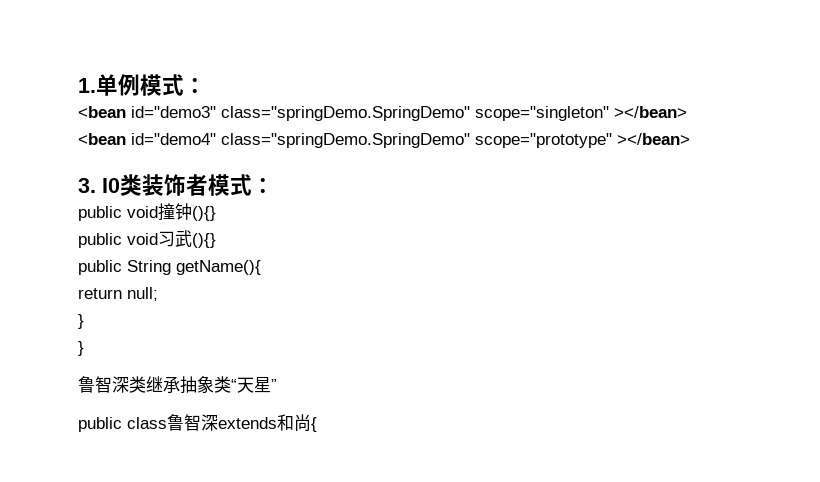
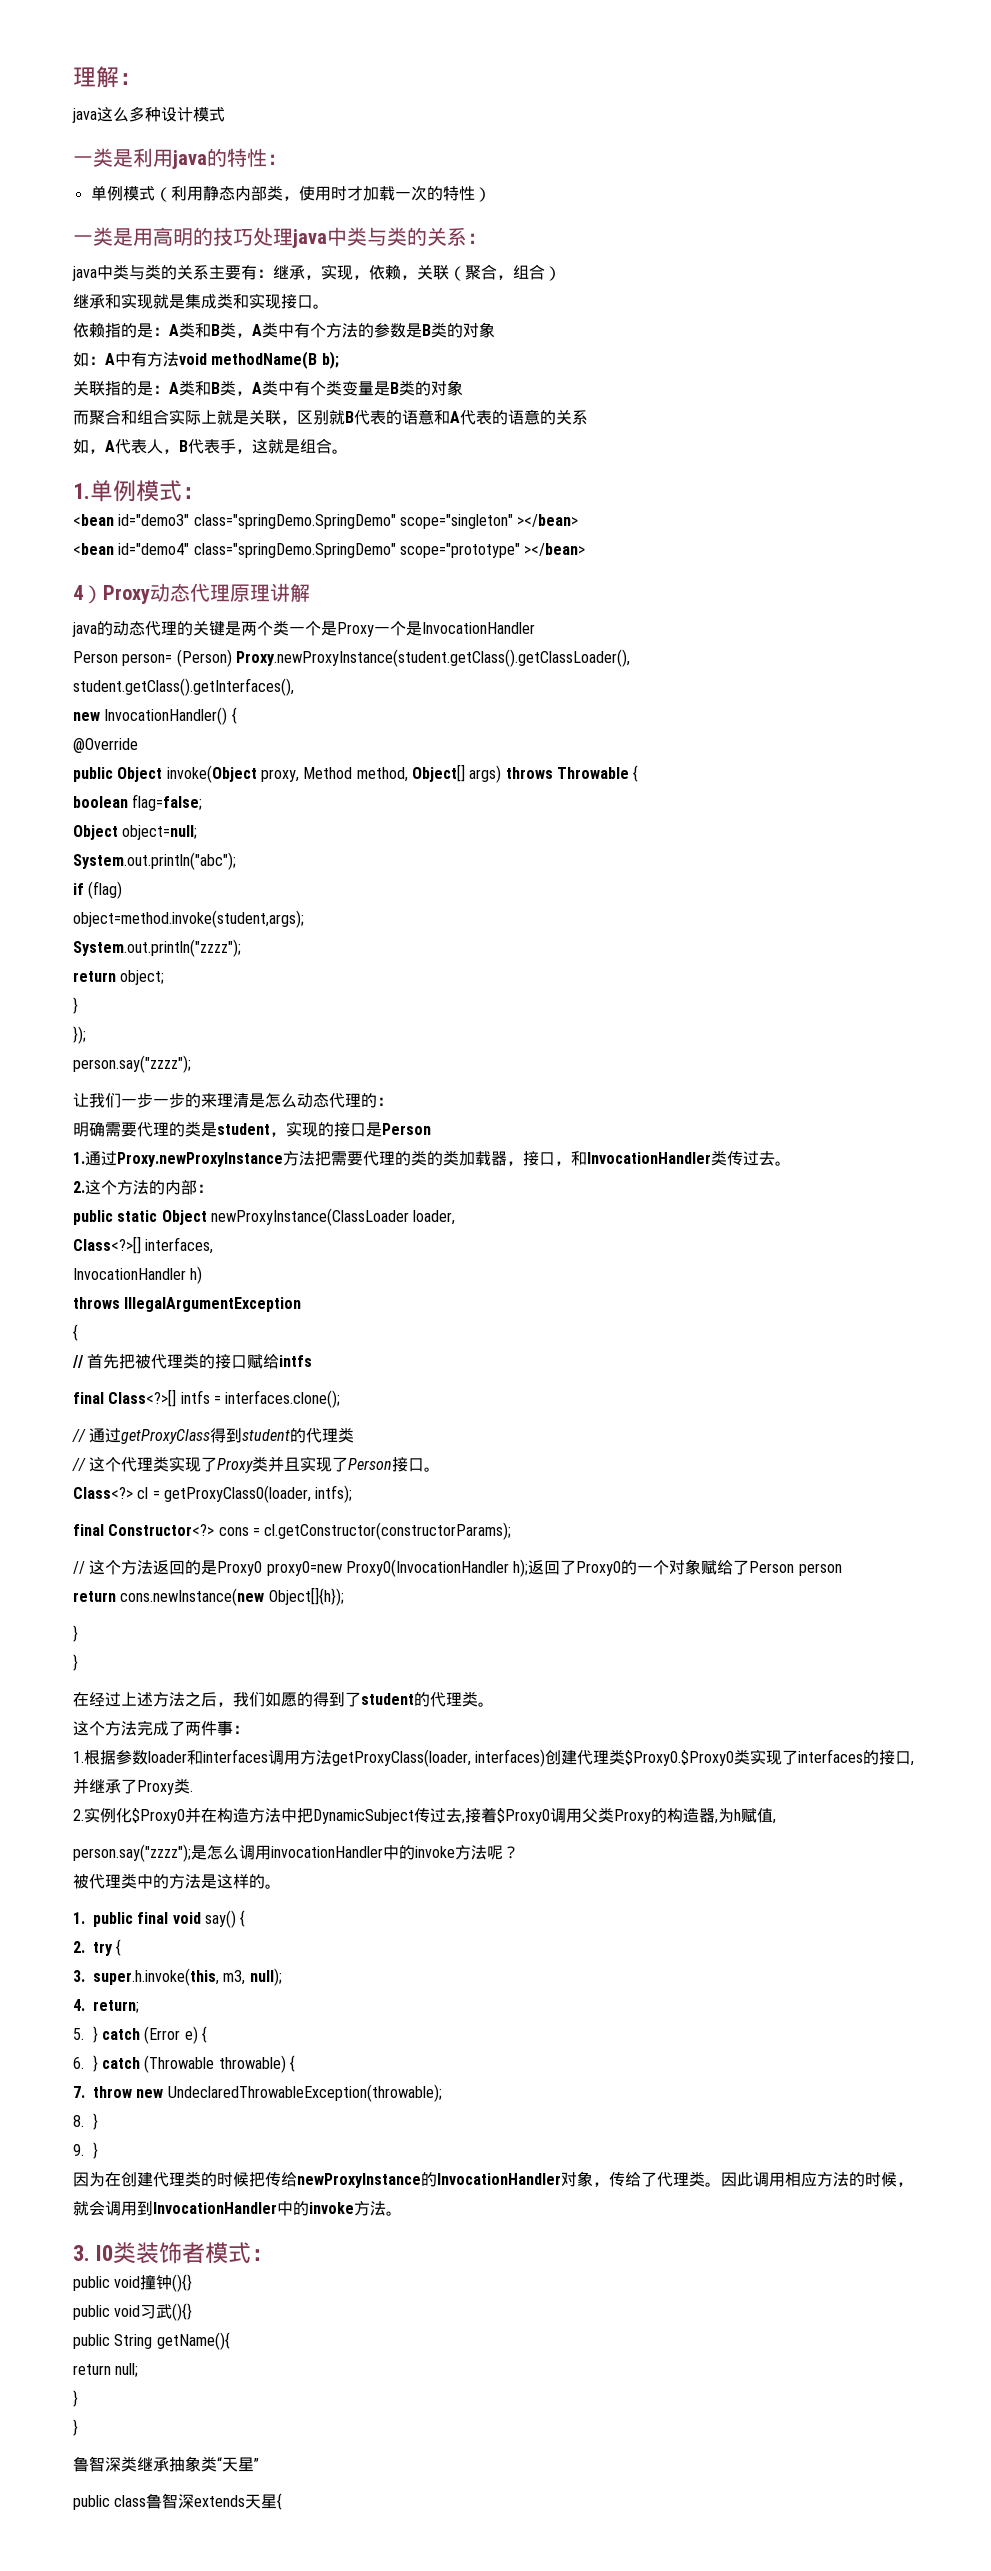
+ 理解：
+ java这么多种设计模式
+ 一类是利用java的特性：
+ 单例模式（利用静态内部类，使用时才加载一次的特性）
+ 一类是用高明的技巧处理java中类与类的关系：
+ java中类与类的关系主要有：继承，实现，依赖，关联（聚合，组合）
+ 继承和实现就是集成类和实现接口。
+ 依赖指的是：A类和B类，A类中有个方法的参数是B类的对象
+ 如：A中有方法void methodName(B b);
+ 关联指的是：A类和B类，A类中有个类变量是B类的对象
+ 而聚合和组合实际上就是关联，区别就B代表的语意和A代表的语意的关系
+ 如，A代表人，B代表手，这就是组合。
+ 4）Proxy动态代理原理讲解
+ java的动态代理的关键是两个类一个是Proxy一个是InvocationHandler
+ Person person= (Person) Proxy.newProxyInstance(student.getClass().getClassLoader(),
+ student.getClass().getInterfaces(),
+ new InvocationHandler() {
+ @Override
+ public Object invoke(Object proxy, Method method, Object[] args) throws Throwable {
+ boolean flag=false;
+ Object object=null;
+ System.out.println("abc");
+ if (flag)
+ object=method.invoke(student,args);
+ System.out.println("zzzz");
+ return object;
+ }
+ });
+ person.say("zzzz");
+ 让我们一步一步的来理清是怎么动态代理的：
+ 明确需要代理的类是student，实现的接口是Person
+ 1.通过Proxy.newProxyInstance方法把需要代理的类的类加载器，接口，和InvocationHandler类传过去。
+ 2.这个方法的内部：
+ public static Object newProxyInstance(ClassLoader loader,
+ Class<?>[] interfaces,
+ InvocationHandler h)
+ throws IllegalArgumentException
+ {
+ // 首先把被代理类的接口赋给intfs
+ final Class<?>[] intfs = interfaces.clone();
+ // 通过getProxyClass得到student的代理类
+ // 这个代理类实现了Proxy类并且实现了Person接口。
+ Class<?> cl = getProxyClass0(loader, intfs);
+ final Constructor<?> cons = cl.getConstructor(constructorParams);
+ // 这个方法返回的是Proxy0 proxy0=new Proxy0(InvocationHandler h);返回了Proxy0的一个对象赋给了Person person
+ return cons.newInstance(new Object[]{h});
+ }
+ }
+ 在经过上述方法之后，我们如愿的得到了student的代理类。
+ 这个方法完成了两件事：
+ 1.根据参数loader和interfaces调用方法getProxyClass(loader, interfaces)创建代理类$Proxy0.$Proxy0类实现了interfaces的接口,并继承了Proxy类.
+ 2.实例化$Proxy0并在构造方法中把DynamicSubject传过去,接着$Proxy0调用父类Proxy的构造器,为h赋值,
+ person.say("zzzz");是怎么调用invocationHandler中的invoke方法呢？
+ 被代理类中的方法是这样的。
+ 1. public final void say() {
+ 2. try {
+ 3. super.h.invoke(this, m3, null);
+ 4. return;
+ 5. } catch (Error e) {
+ 6. } catch (Throwable throwable) {
+ 7. throw new UndeclaredThrowableException(throwable);
+ 8. }
+ 9. }
+ 因为在创建代理类的时候把传给newProxyInstance的InvocationHandler对象，传给了代理类。因此调用相应方法的时候，就会调用到InvocationHandler中的invoke方法。
- public class鲁智深extends和尚{
+ public class鲁智深extends天星{

